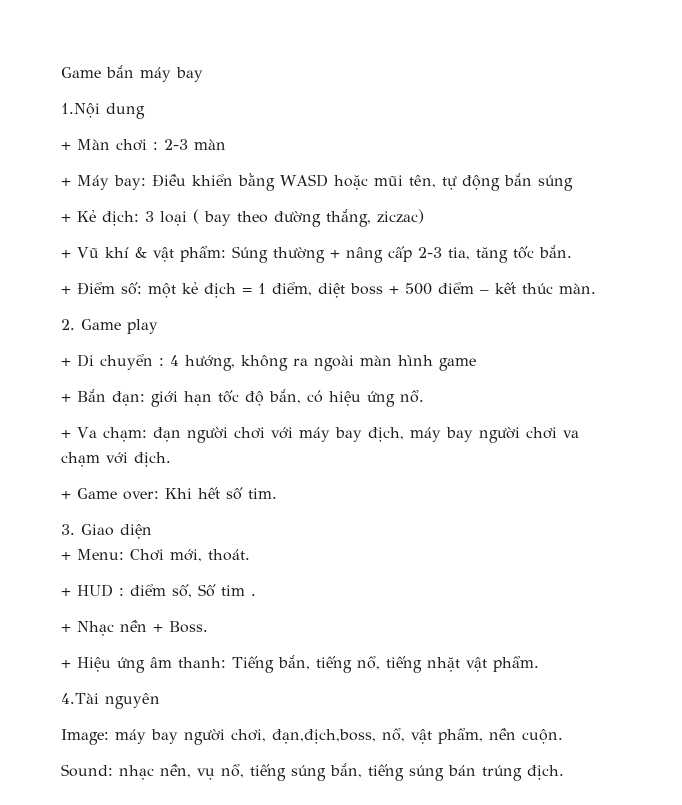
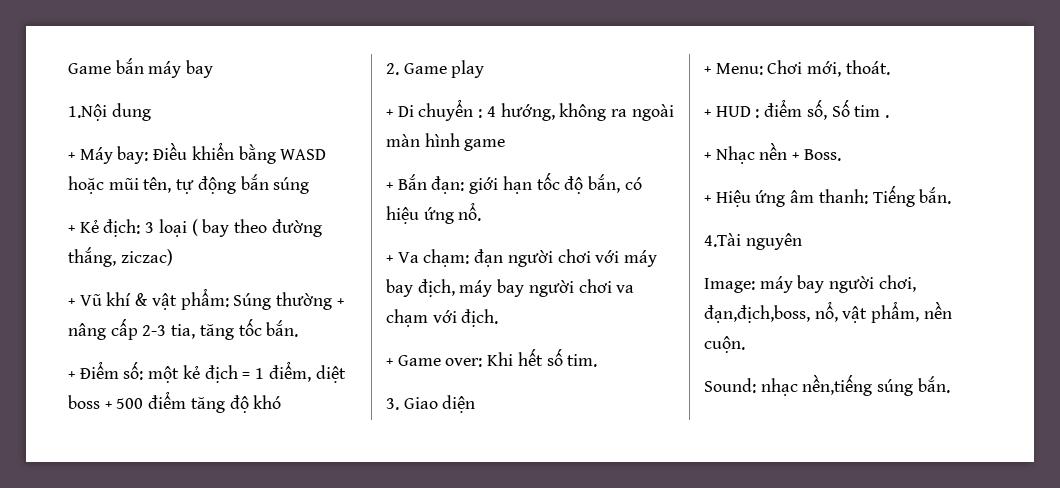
- + Màn chơi : 2-3 màn
- + Điểm số: một kẻ địch = 1 điểm, diệt boss + 500 điểm – kết thúc màn.
+ + Điểm số: một kẻ địch = 1 điểm, diệt boss + 500 điểm tăng độ khó
- + Hiệu ứng âm thanh: Tiếng bắn, tiếng nổ, tiếng nhặt vật phẩm.
+ + Hiệu ứng âm thanh: Tiếng bắn.
- Sound: nhạc nền, vụ nổ, tiếng súng bắn, tiếng súng bán trúng địch.
+ Sound: nhạc nền,tiếng súng bắn.

